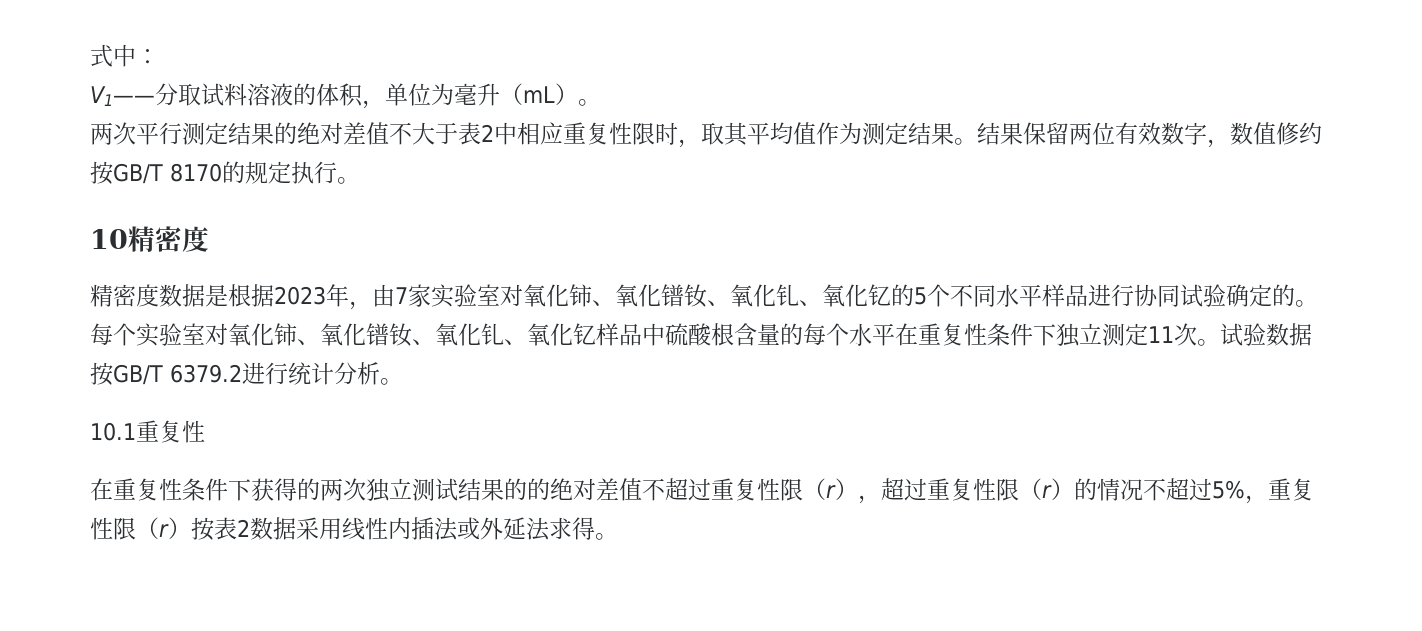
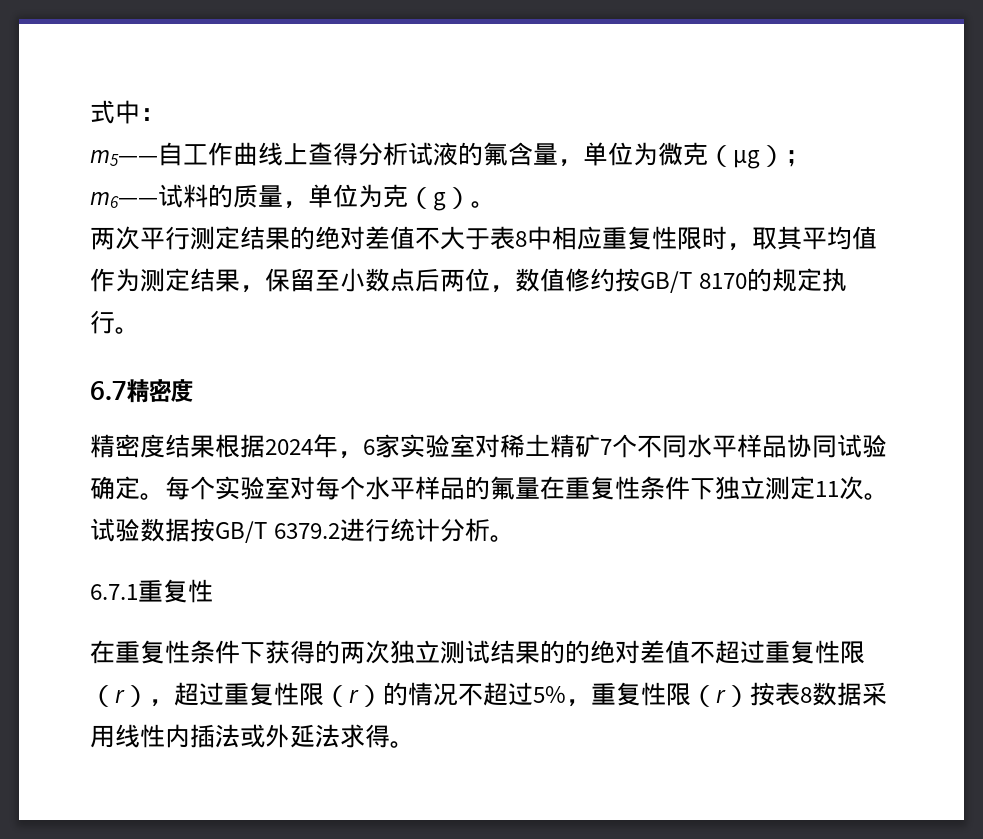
- V1——分取试料溶液的体积，单位为毫升（mL）。
+ m5——自工作曲线上查得分析试液的氟含量，单位为微克（μg）；
+ m6——试料的质量，单位为克（g）。
- 两次平行测定结果的绝对差值不大于表2中相应重复性限时，取其平均值作为测定结果。结果保留两位有效数字，数值修约按GB/T 8170的规定执行。
+ 两次平行测定结果的绝对差值不大于表8中相应重复性限时，取其平均值作为测定结果，保留至小数点后两位，数值修约按GB/T 8170的规定执行。
- 10精密度
+ 6.7精密度
- 精密度数据是根据2023年，由7家实验室对氧化铈、氧化镨钕、氧化钆、氧化钇的5个不同水平样品进行协同试验确定的。
+ 精密度结果根据2024年，6家实验室对稀土精矿7个不同水平样品协同试验确定。
- 每个实验室对氧化铈、氧化镨钕、氧化钆、氧化钇样品中硫酸根含量的每个水平在重复性条件下独立测定11次。
+ 每个实验室对每个水平样品的氟量在重复性条件下独立测定11次。
- 10.1重复性
+ 6.7.1重复性
- 在重复性条件下获得的两次独立测试结果的的绝对差值不超过重复性限（r），超过重复性限（r）的情况不超过5%，重复性限（r）按表2数据采用线性内插法或外延法求得。
+ 在重复性条件下获得的两次独立测试结果的的绝对差值不超过重复性限（r），超过重复性限（r）的情况不超过5%，重复性限（r）按表8数据采用线性内插法或外延法求得。

